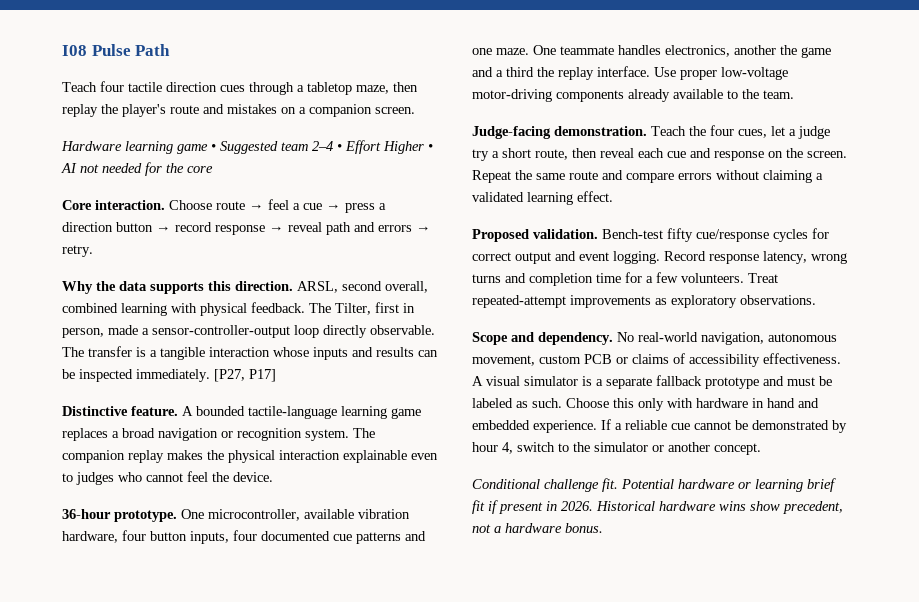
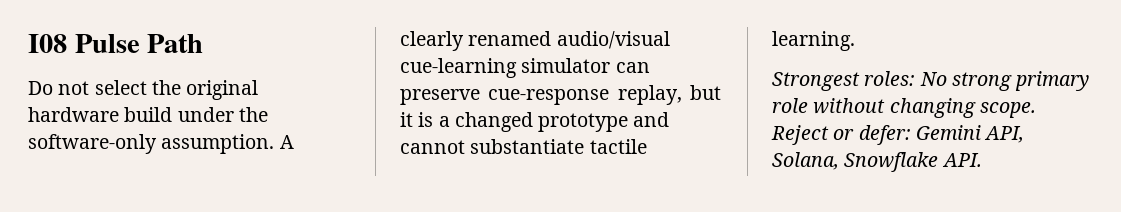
- Teach four tactile direction cues through a tabletop maze, then replay the player's route and mistakes on a companion screen.
- Hardware learning game • Suggested team 2–4 • Effort Higher • AI not needed for the core
- Core interaction. Choose route → feel a cue → press a direction button → record response → reveal path and errors → retry.
- Why the data supports this direction. ARSL, second overall, combined learning with physical feedback. The Tilter, first in person, made a sensor-controller-output loop directly observable. The transfer is a tangible interaction whose inputs and results can be inspected immediately. [P27, P17]
- Distinctive feature. A bounded tactile-language learning game replaces a broad navigation or recognition system. The companion replay makes the physical interaction explainable even to judges who cannot feel the device.
- 36-hour prototype. One microcontroller, available vibration hardware, four button inputs, four documented cue patterns and one maze. One teammate handles electronics, another the game and a third the replay interface. Use proper low-voltage motor-driving components already available to the team.
- Judge-facing demonstration. Teach the four cues, let a judge try a short route, then reveal each cue and response on the screen. Repeat the same route and compare errors without claiming a validated learning effect.
- Proposed validation. Bench-test fifty cue/response cycles for correct output and event logging. Record response latency, wrong turns and completion time for a few volunteers. Treat repeated-attempt improvements as exploratory observations.
- Scope and dependency. No real-world navigation, autonomous movement, custom PCB or claims of accessibility effectiveness. A visual simulator is a separate fallback prototype and must be labeled as such. Choose this only with hardware in hand and embedded experience. If a reliable cue cannot be demonstrated by hour 4, switch to the simulator or another concept.
- Conditional challenge fit. Potential hardware or learning brief fit if present in 2026. Historical hardware wins show precedent, not a hardware bonus.
+ Do not select the original hardware build under the software-only assumption. A clearly renamed audio/visual cue-learning simulator can preserve cue-response replay, but it is a changed prototype and cannot substantiate tactile learning.
+ Strongest roles: No strong primary role without changing scope. Reject or defer: Gemini API, Solana, Snowflake API.

